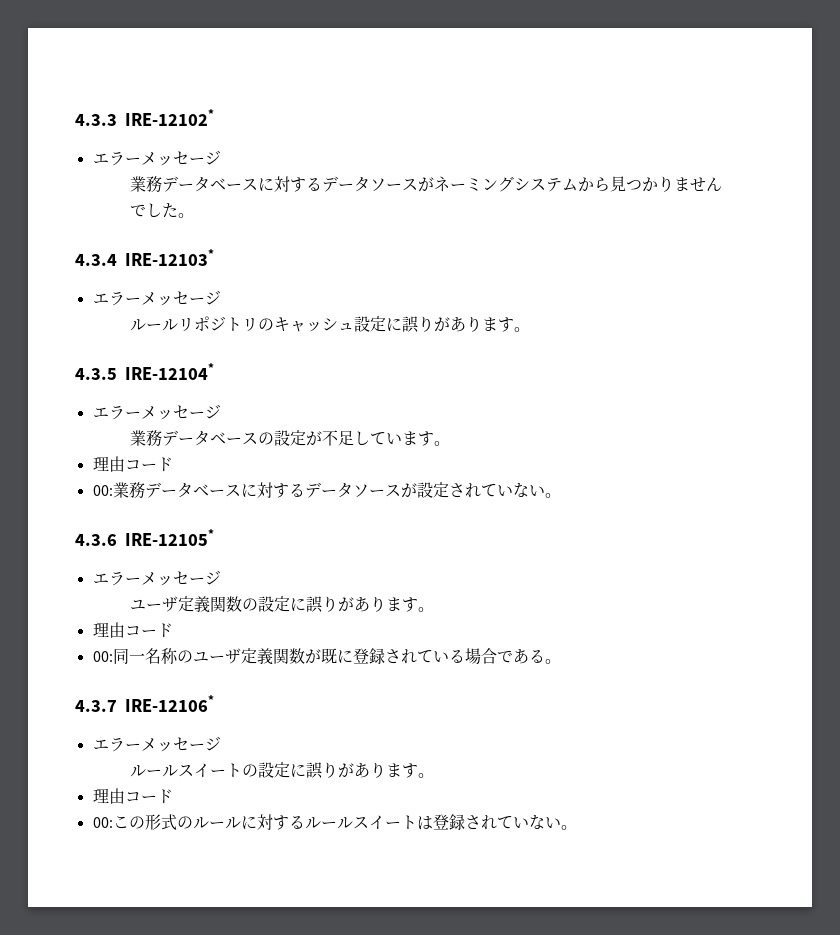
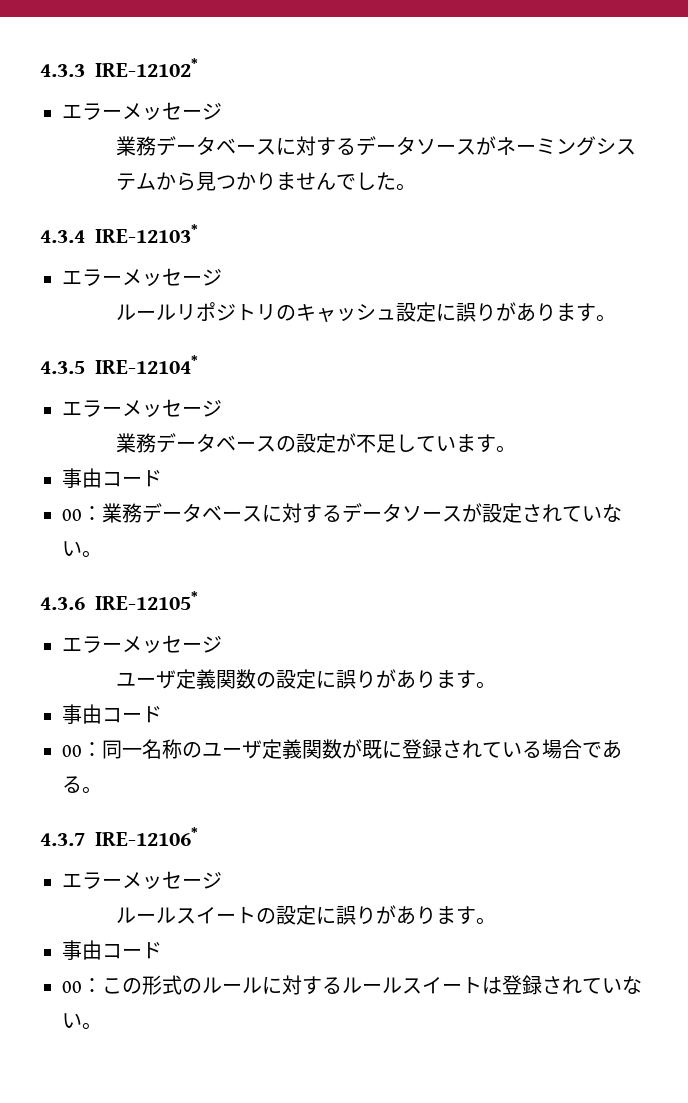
  業務データベースの設定が不足しています。
- 理由コード
- 00:業務データベースに対するデータソースが設定されていない。
+ 事由コード
+ 00：業務データベースに対するデータソースが設定されていない。
  ユーザ定義関数の設定に誤りがあります。
- 理由コード
- 00:同一名称のユーザ定義関数が既に登録されている場合である。
+ 事由コード
+ 00：同一名称のユーザ定義関数が既に登録されている場合である。
  ルールスイートの設定に誤りがあります。
- 理由コード
- 00:この形式のルールに対するルールスイートは登録されていない。
+ 事由コード
+ 00：この形式のルールに対するルールスイートは登録されていない。

